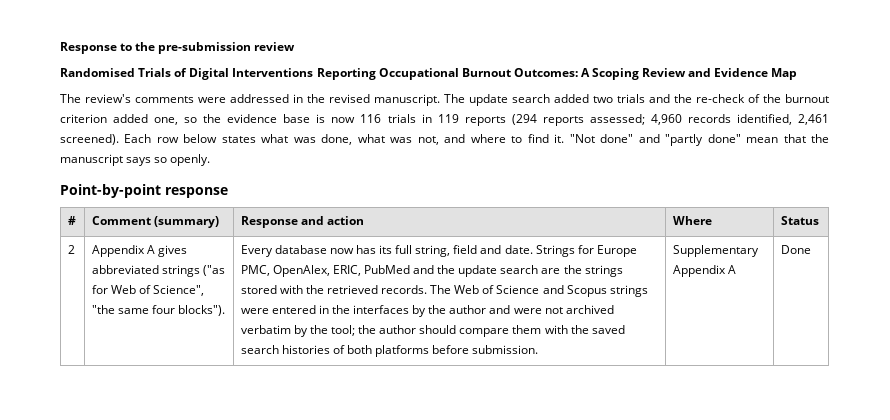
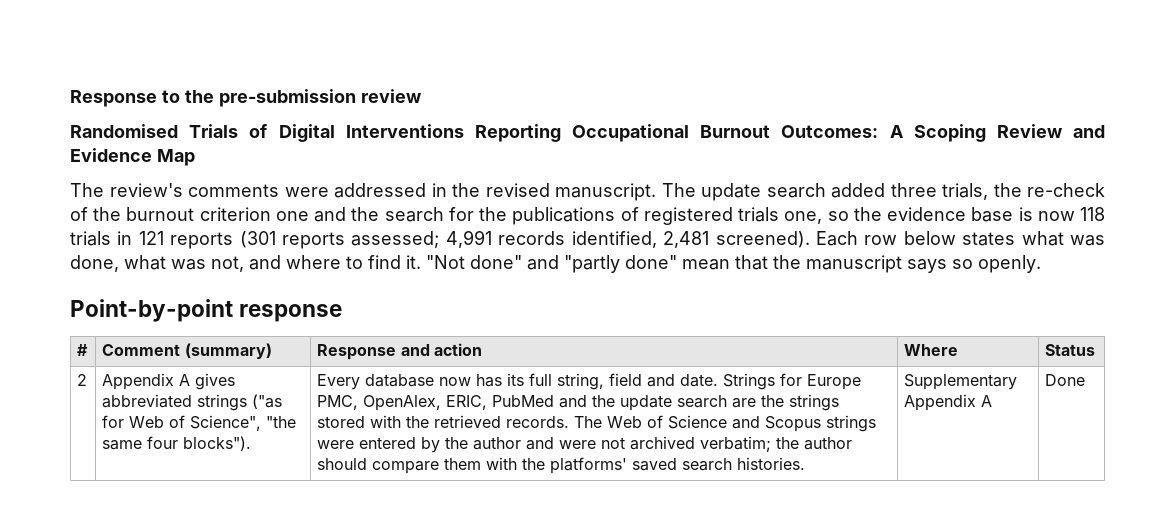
- The update search added two trials and the re-check of the burnout criterion added one, so the evidence base is now 116 trials in 119 reports (294 reports assessed; 4,960 records identified, 2,461 screened).
+ The update search added three trials, the re-check of the burnout criterion one and the search for the publications of registered trials one, so the evidence base is now 118 trials in 121 reports (301 reports assessed; 4,991 records identified, 2,481 screened).
- The Web of Science and Scopus strings were entered in the interfaces by the author and were not archived verbatim by the tool; the author should compare them with the saved search histories of both platforms before submission.
+ The Web of Science and Scopus strings were entered by the author and were not archived verbatim; the author should compare them with the platforms' saved search histories.

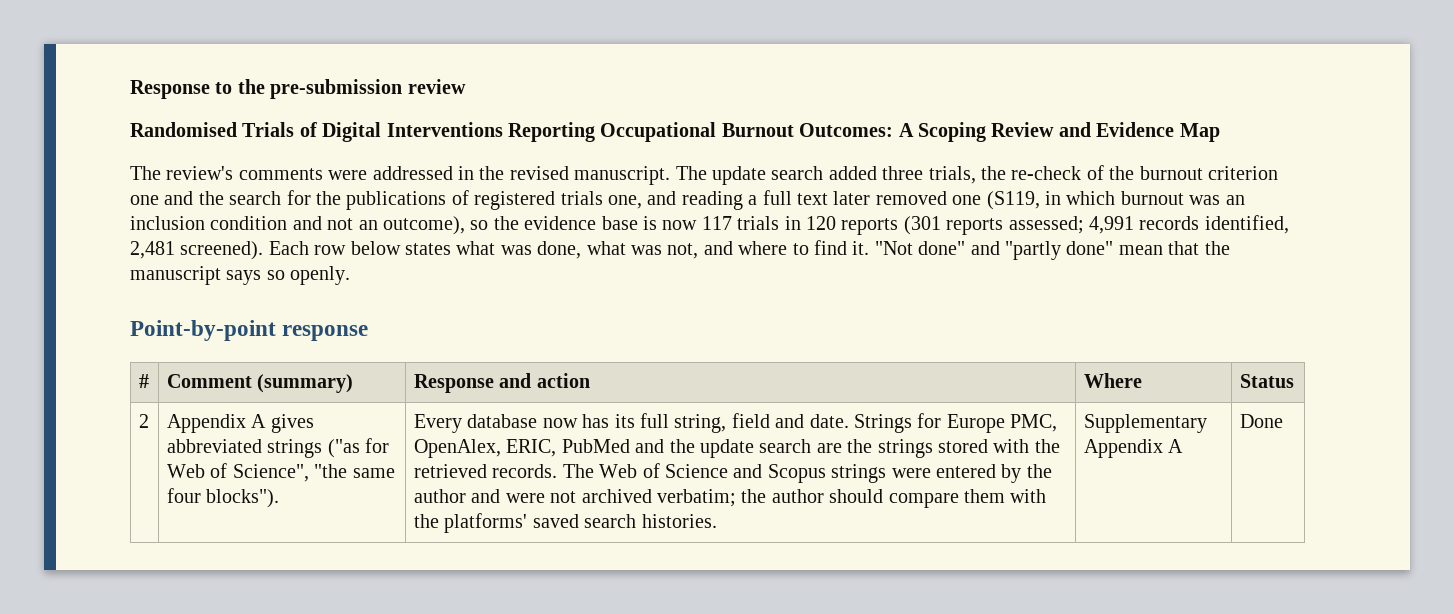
- The update search added three trials, the re-check of the burnout criterion one and the search for the publications of registered trials one, so the evidence base is now 118 trials in 121 reports (301 reports assessed; 4,991 records identified, 2,481 screened).
+ The update search added three trials, the re-check of the burnout criterion one and the search for the publications of registered trials one, and reading a full text later removed one (S119, in which burnout was an inclusion condition and not an outcome), so the evidence base is now 117 trials in 120 reports (301 reports assessed; 4,991 records identified, 2,481 screened).

